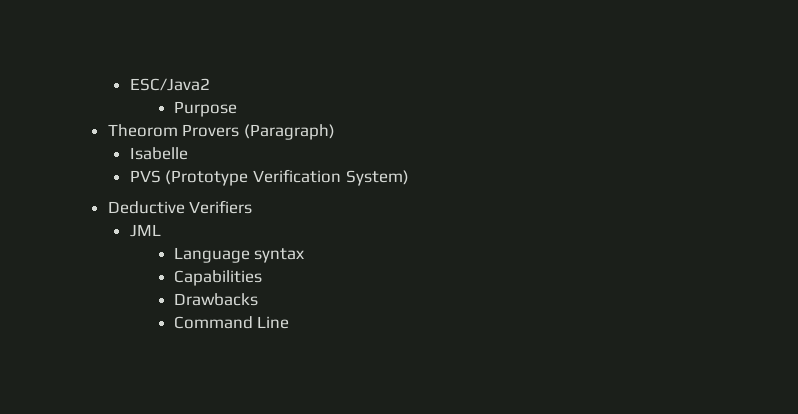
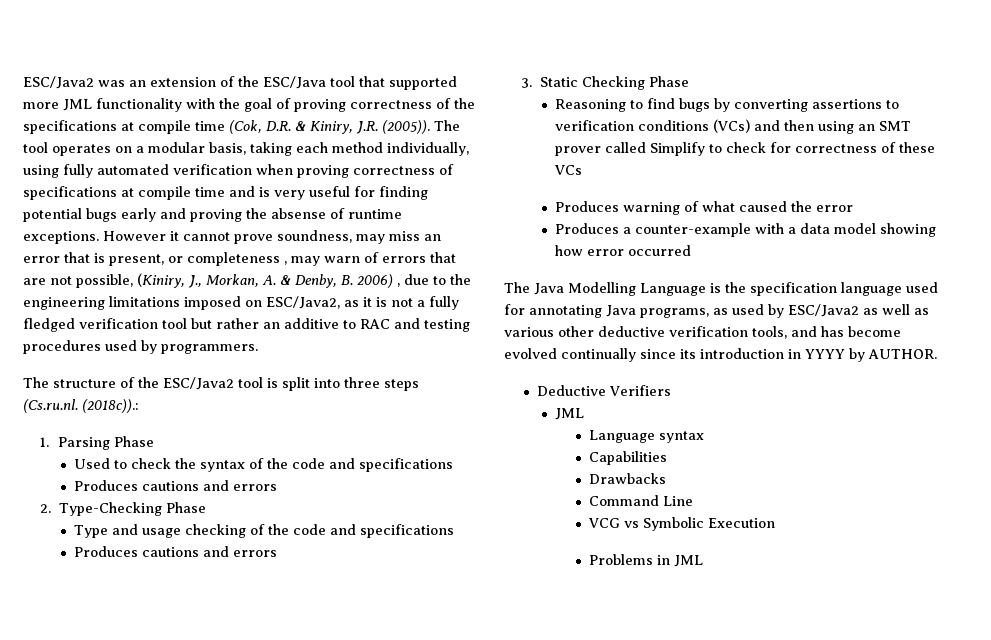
- ESC/Java2
- Purpose
- Theorom Provers (Paragraph)
- Isabelle
- PVS (Prototype Verification System)
+ ESC/Java2 was an extension of the ESC/Java tool that supported more JML functionality with the goal of proving correctness of the specifications at compile time (Cok, D.R. & Kiniry, J.R. (2005)). The tool operates on a modular basis, taking each method individually, using fully automated verification when proving correctness of specifications at compile time and is very useful for finding potential bugs early and proving the absense of runtime exceptions. However it cannot prove soundness, may miss an error that is present, or completeness , may warn of errors that are not possible, (Kiniry, J., Morkan, A. & Denby, B. 2006) , due to the engineering limitations imposed on ESC/Java2, as it is not a fully fledged verification tool but rather an additive to RAC and testing procedures used by programmers.
+ The structure of the ESC/Java2 tool is split into three steps (Cs.ru.nl. (2018c)).:
+ 1. Parsing Phase
+ Used to check the syntax of the code and specifications
+ Produces cautions and errors
+ 2. Type-Checking Phase
+ Type and usage checking of the code and specifications
+ Produces cautions and errors
+ 3. Static Checking Phase
+ Reasoning to find bugs by converting assertions to verification conditions (VCs) and then using an SMT prover called Simplify to check for correctness of these VCs
+ Produces warning of what caused the error
+ Produces a counter-example with a data model showing how error occurred
+ The Java Modelling Language is the specification language used for annotating Java programs, as used by ESC/Java2 as well as various other deductive verification tools, and has become evolved continually since its introduction in YYYY by AUTHOR.
+ VCG vs Symbolic Execution
+ Problems in JML

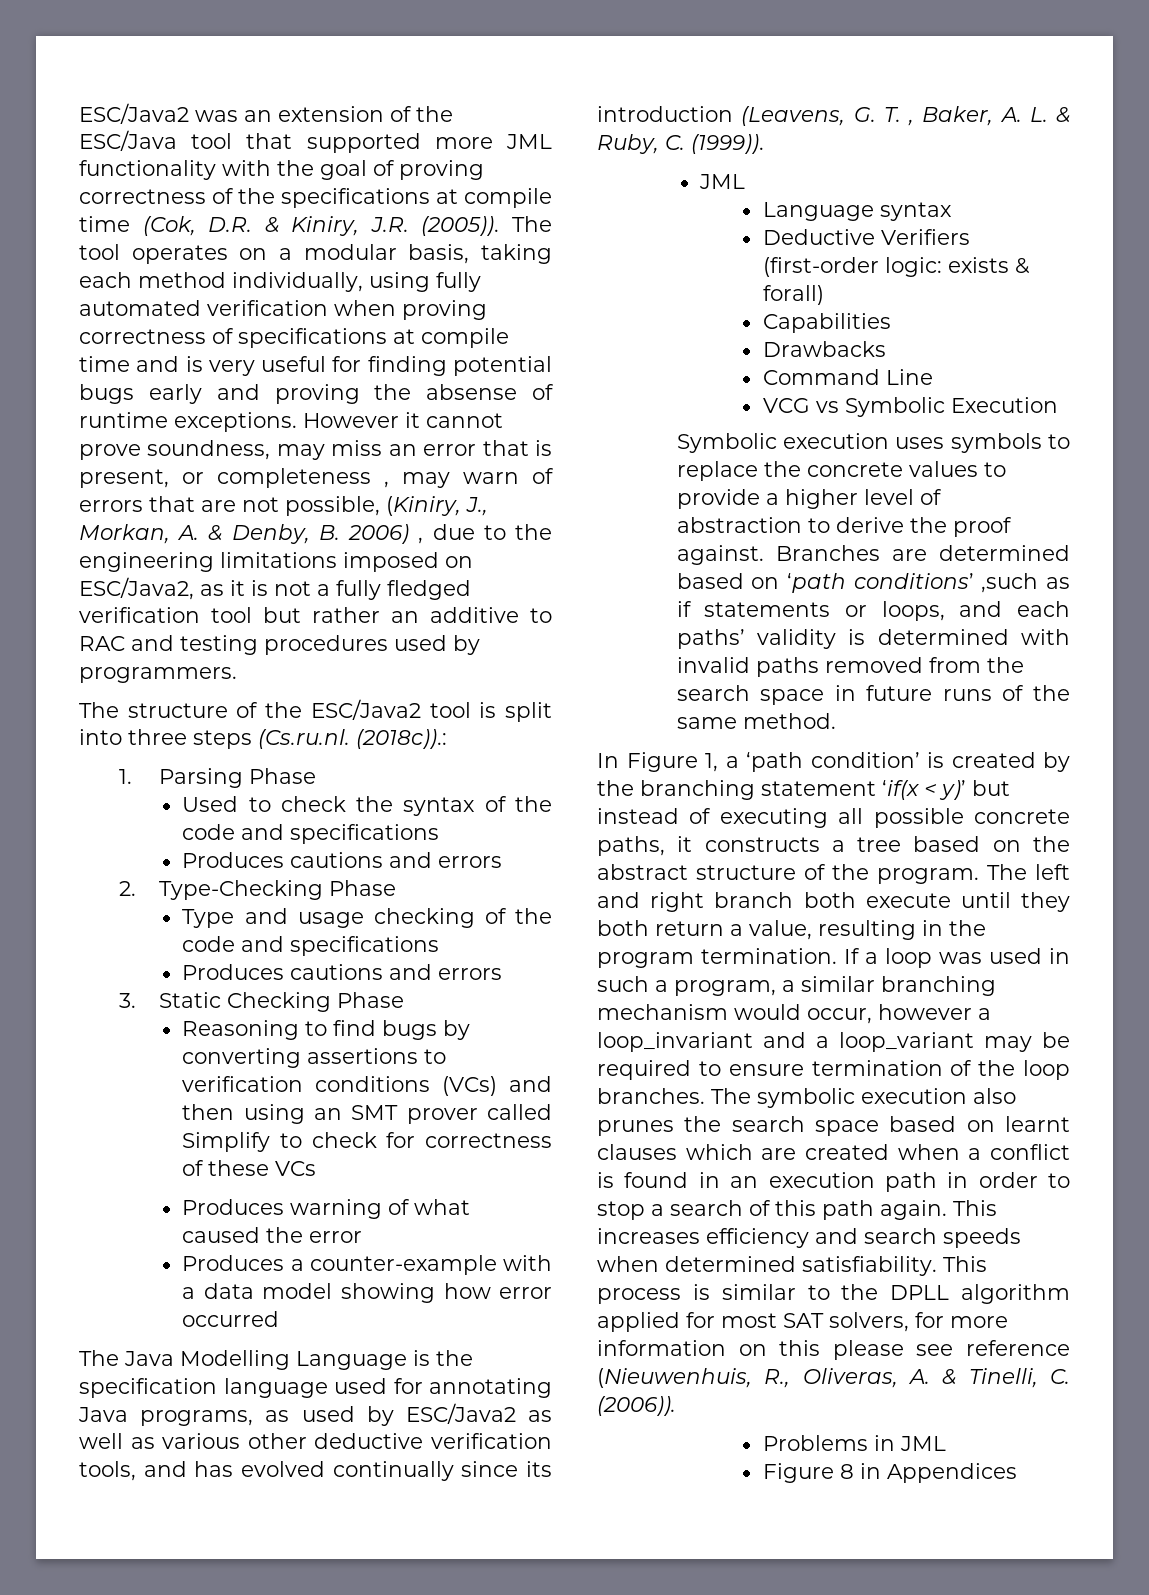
- The Java Modelling Language is the specification language used for annotating Java programs, as used by ESC/Java2 as well as various other deductive verification tools, and has become evolved continually since its introduction in YYYY by AUTHOR.
- Deductive Verifiers
+ The Java Modelling Language is the specification language used for annotating Java programs, as used by ESC/Java2 as well as various other deductive verification tools, and has evolved continually since its introduction (Leavens, G. T. , Baker, A. L. & Ruby, C. (1999)).
  JML
  Language syntax
+ Deductive Verifiers (first-order logic: exists & forall)
+ Symbolic execution uses symbols to replace the concrete values to provide a higher level of abstraction to derive the proof against. Branches are determined based on ‘path conditions’ ,such as if statements or loops, and each paths’ validity is determined with invalid paths removed from the search space in future runs of the same method.
+ In Figure 1, a ‘path condition’ is created by the branching statement ‘if(x < y)’ but instead of executing all possible concrete paths, it constructs a tree based on the abstract structure of the program. The left and right branch both execute until they both return a value, resulting in the program termination. If a loop was used in such a program, a similar branching mechanism would occur, however a loop_invariant and a loop_variant may be required to ensure termination of the loop branches. The symbolic execution also prunes the search space based on learnt clauses which are created when a conflict is found in an execution path in order to stop a search of this path again. This increases efficiency and search speeds when determined satisfiability. This process is similar to the DPLL algorithm applied for most SAT solvers, for more information on this please see reference (Nieuwenhuis, R., Oliveras, A. & Tinelli, C. (2006)).
+ Figure 8 in Appendices

